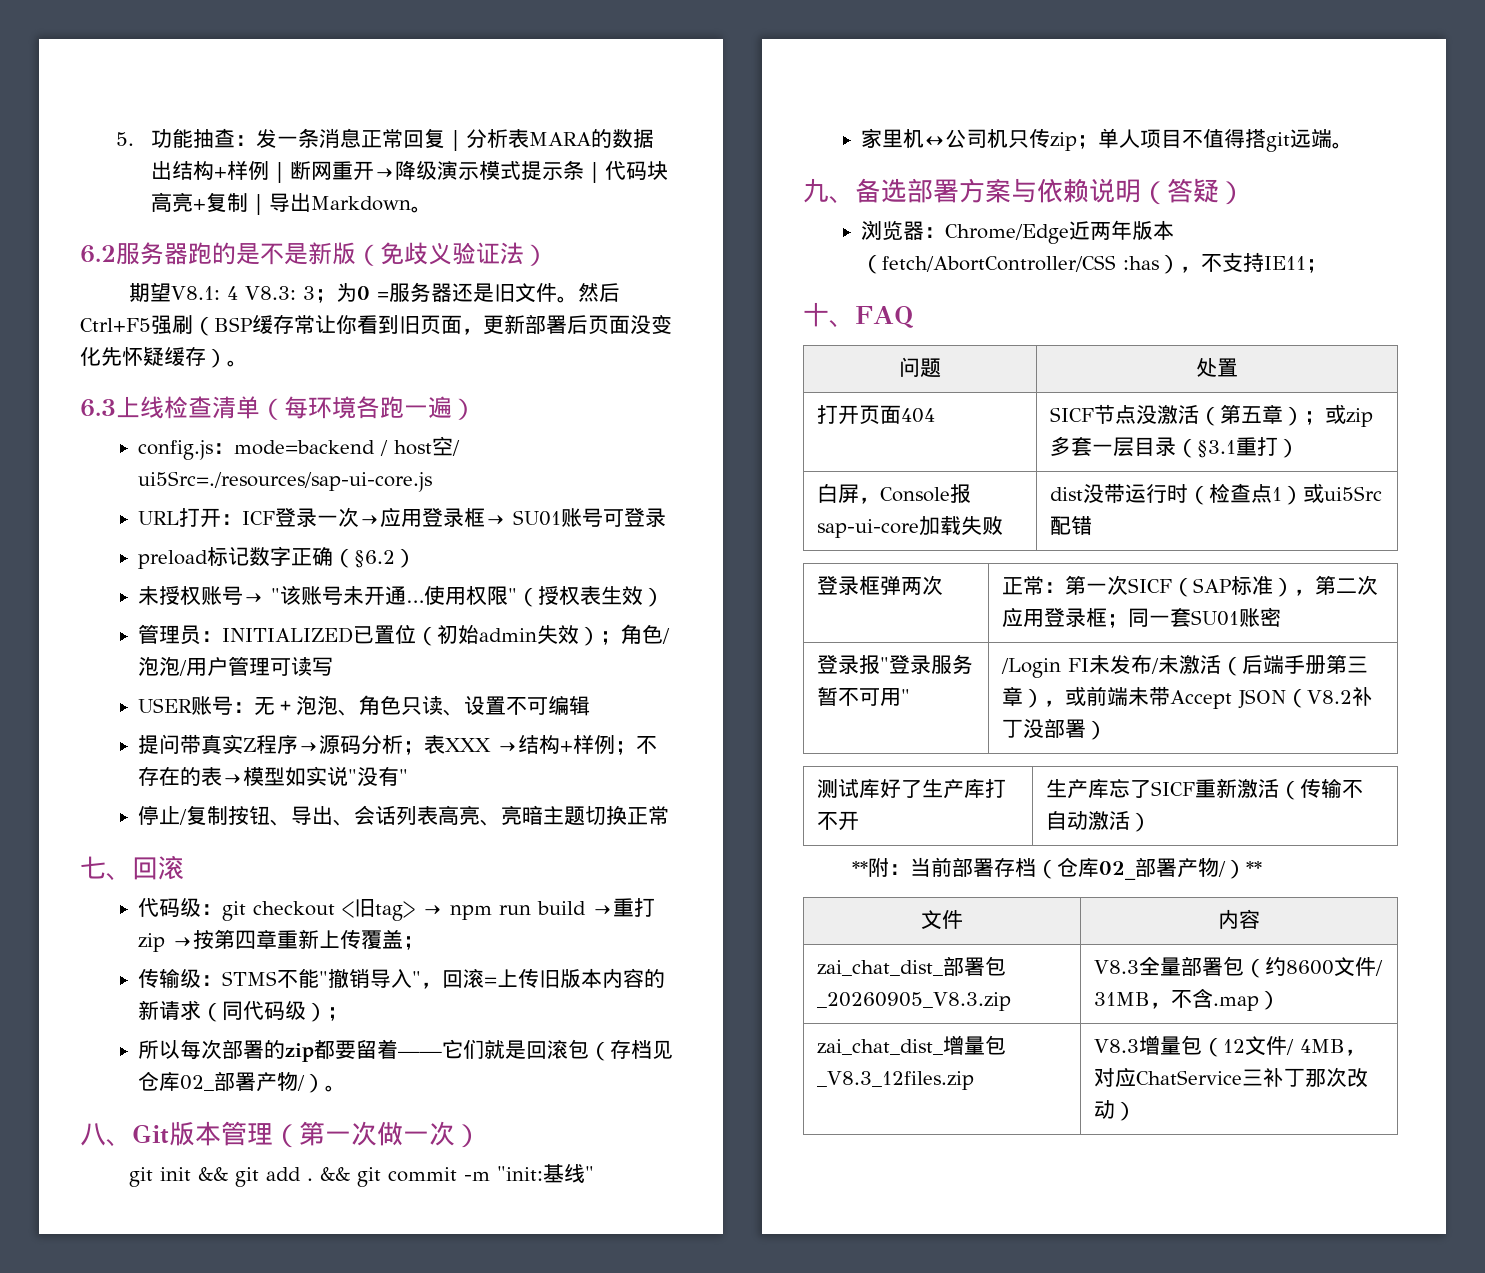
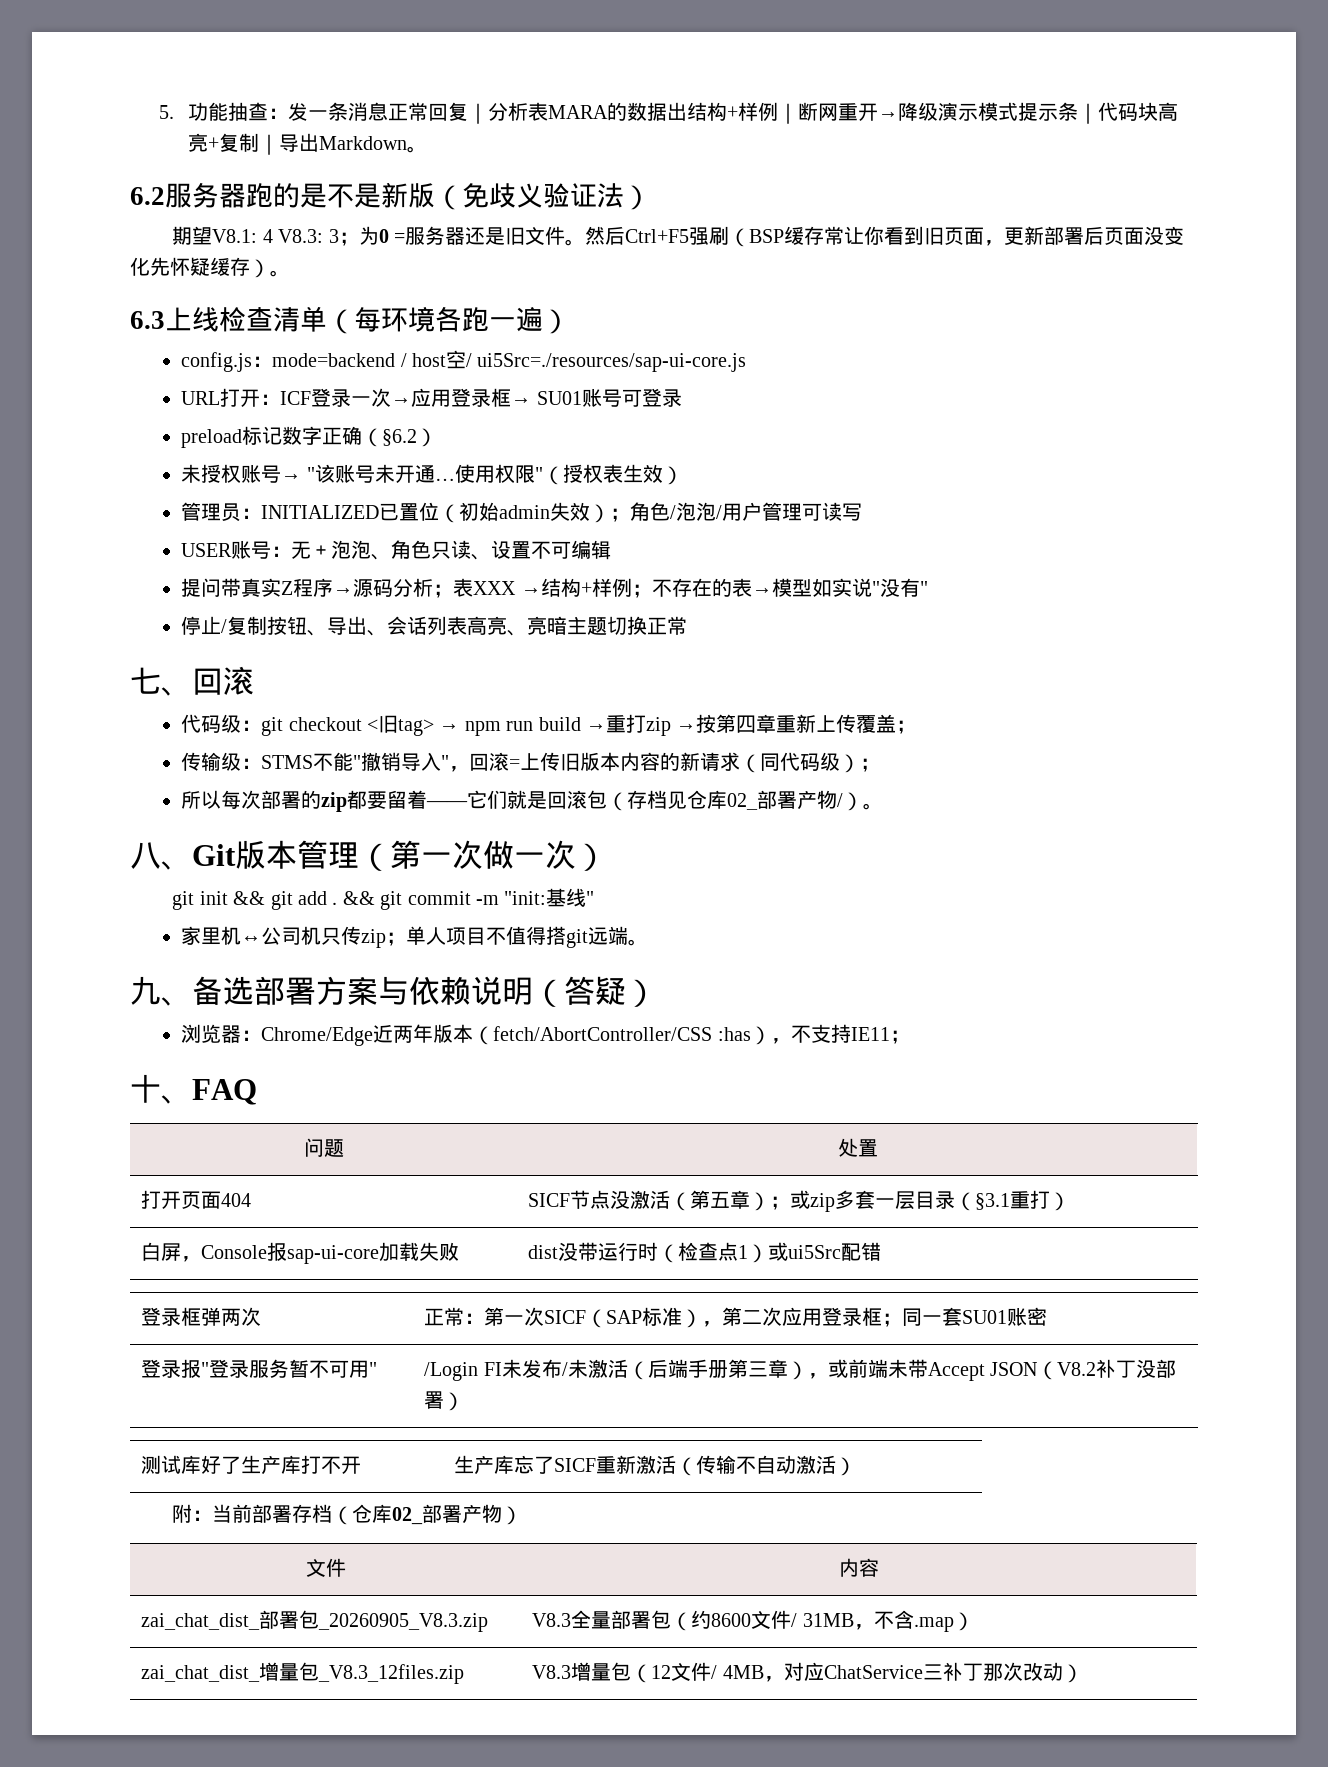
- **附：当前部署存档（仓库02_部署产物/）**
+ 附：当前部署存档（仓库02_部署产物）

